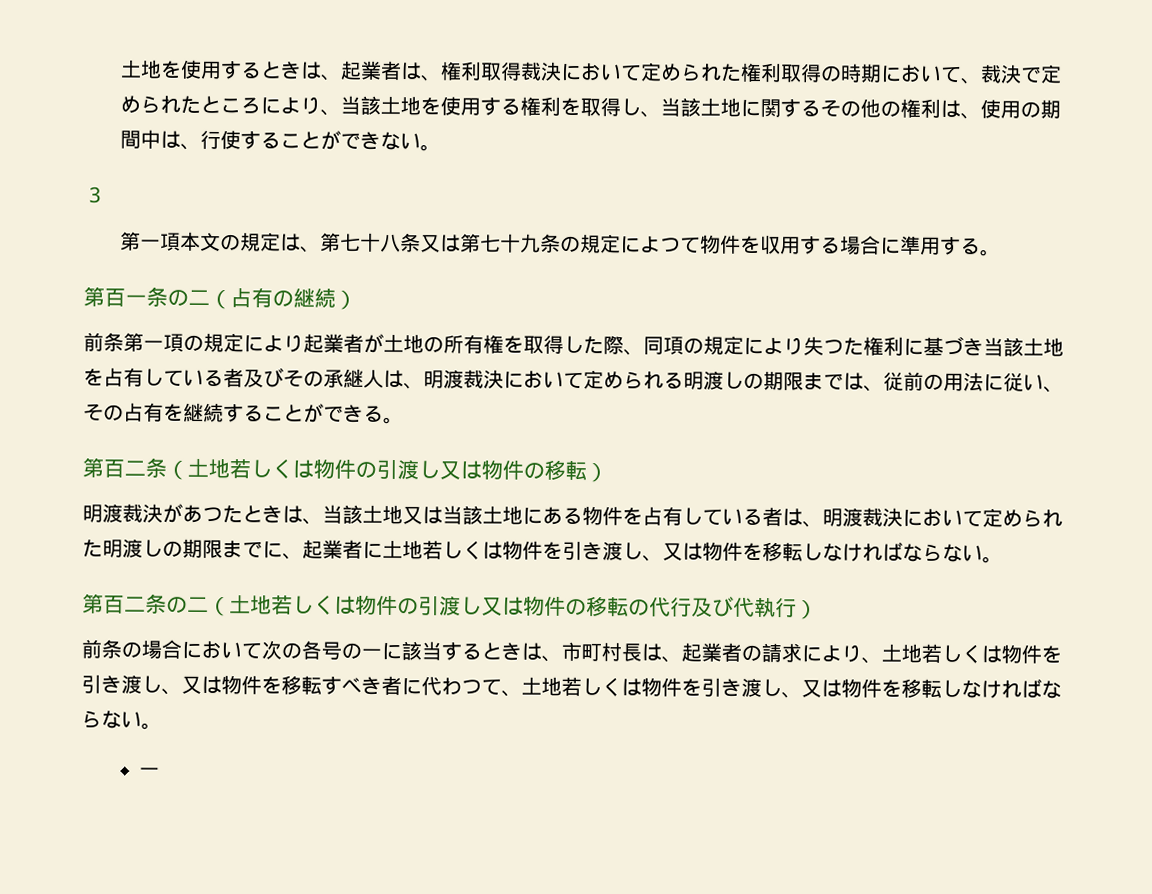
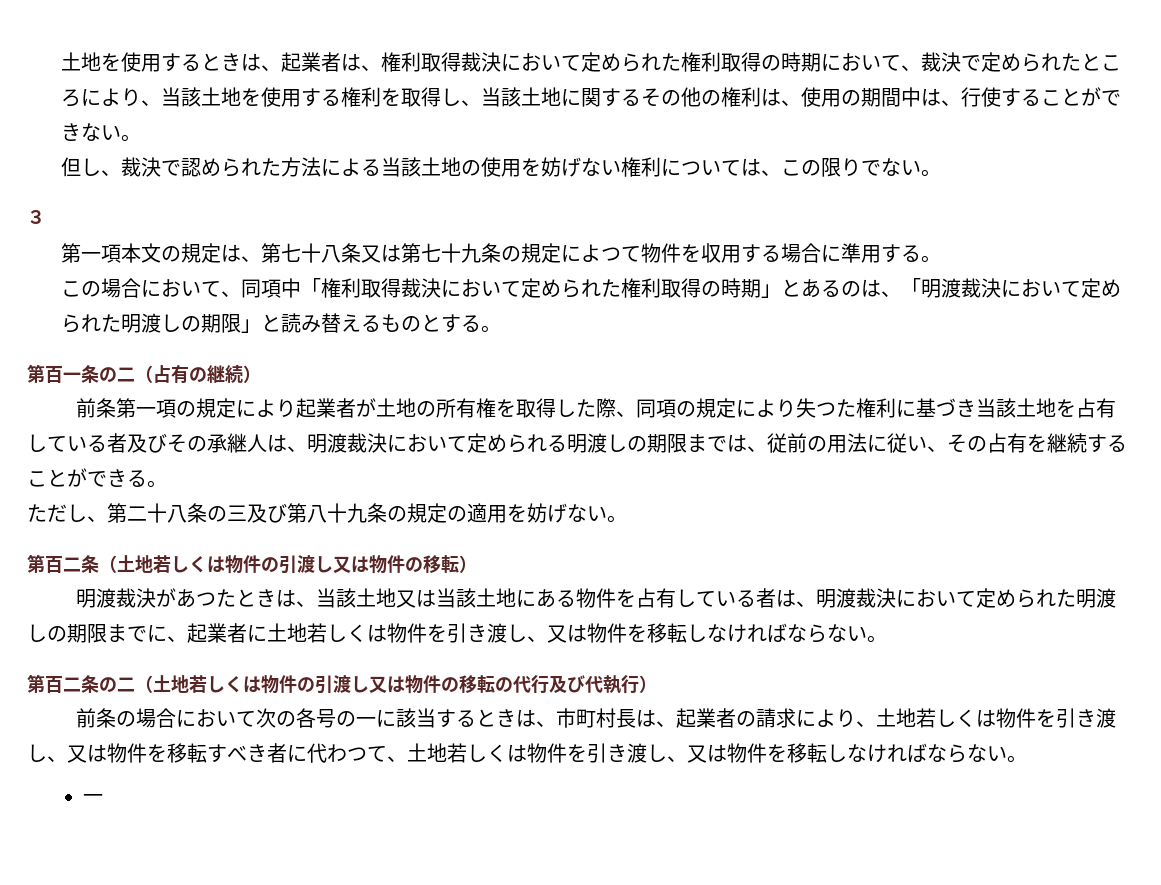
+ 但し、裁決で認められた方法による当該土地の使用を妨げない権利については、この限りでない。
+ この場合において、同項中「権利取得裁決において定められた権利取得の時期」とあるのは、「明渡裁決において定められた明渡しの期限」と読み替えるものとする。
+ ただし、第二十八条の三及び第八十九条の規定の適用を妨げない。

